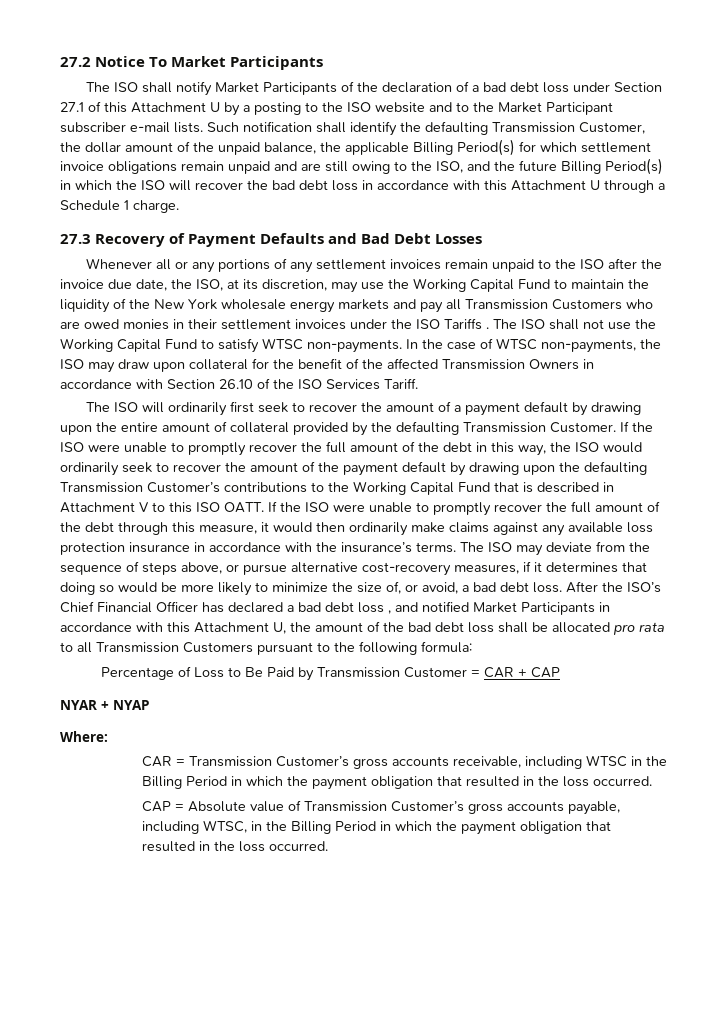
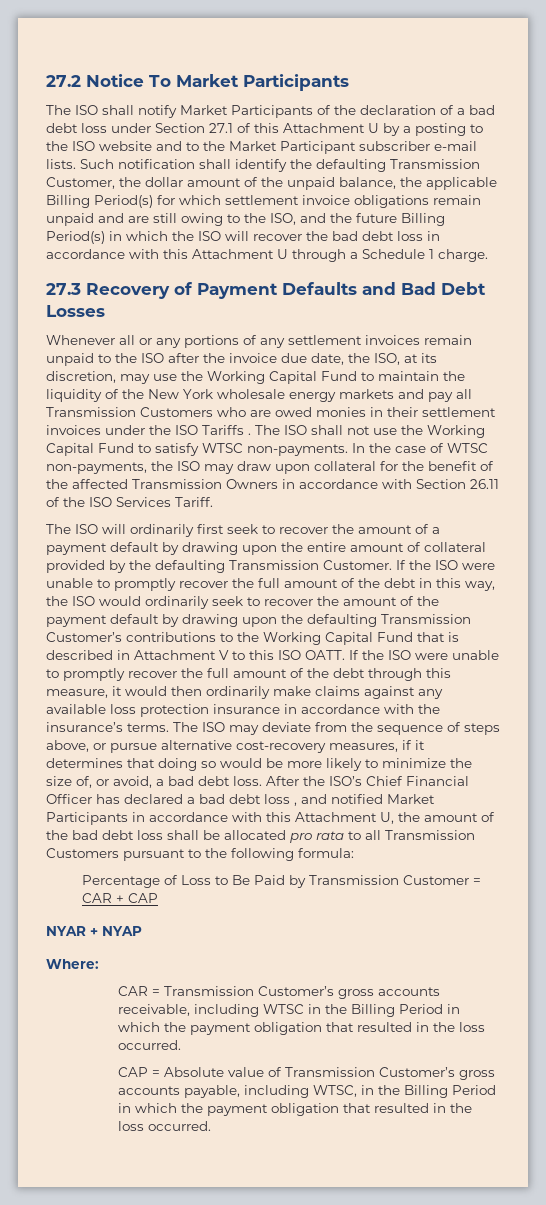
- In the case of WTSC non-payments, the ISO may draw upon collateral for the benefit of the affected Transmission Owners in accordance with Section 26.10 of the ISO Services Tariff.
+ In the case of WTSC non-payments, the ISO may draw upon collateral for the benefit of the affected Transmission Owners in accordance with Section 26.11 of the ISO Services Tariff.

